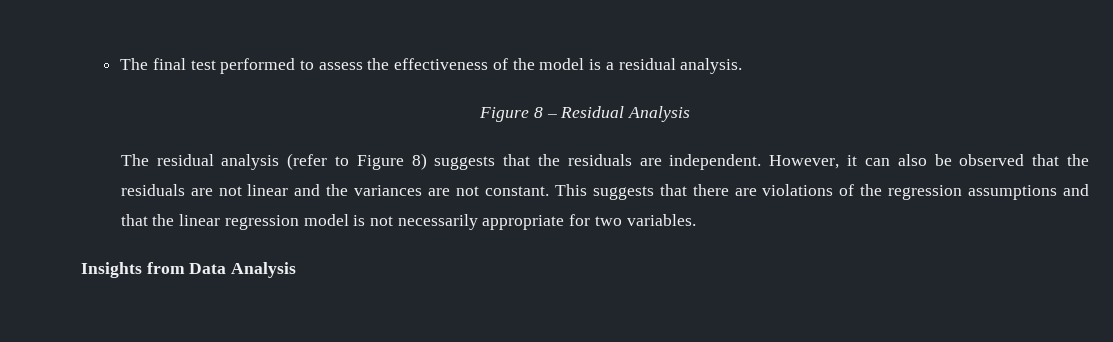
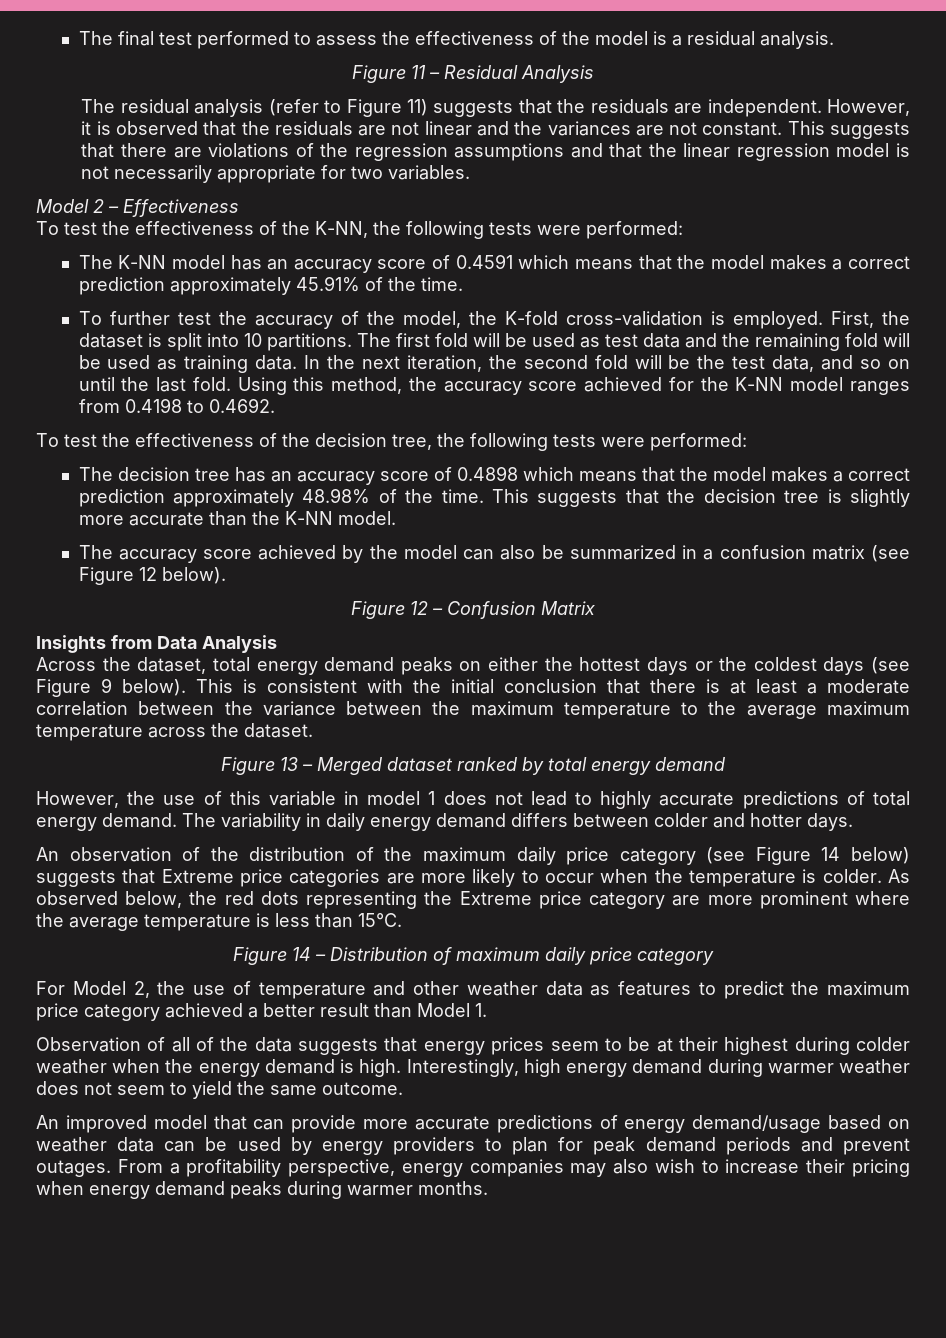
- Figure 8 – Residual Analysis
+ Figure 11 – Residual Analysis
- The residual analysis (refer to Figure 8) suggests that the residuals are independent.
+ The residual analysis (refer to Figure 11) suggests that the residuals are independent.
- However, it can also be observed that the residuals are not linear and the variances are not constant.
+ However, it is observed that the residuals are not linear and the variances are not constant.
+ Model 2 – Effectiveness
+ To test the effectiveness of the K-NN, the following tests were performed:
+ The K-NN model has an accuracy score of 0.4591 which means that the model makes a correct prediction approximately 45.91% of the time.
+ To further test the accuracy of the model, the K-fold cross-validation is employed. First, the dataset is split into 10 partitions. The first fold will be used as test data and the remaining fold will be used as training data. In the next iteration, the second fold will be the test data, and so on until the last fold. Using this method, the accuracy score achieved for the K-NN model ranges from 0.4198 to 0.4692.
+ To test the effectiveness of the decision tree, the following tests were performed:
+ The decision tree has an accuracy score of 0.4898 which means that the model makes a correct prediction approximately 48.98% of the time. This suggests that the decision tree is slightly more accurate than the K-NN model.
+ The accuracy score achieved by the model can also be summarized in a confusion matrix (see Figure 12 below).
+ Figure 12 – Confusion Matrix
  Insights from Data Analysis
+ Across the dataset, total energy demand peaks on either the hottest days or the coldest days (see Figure 9 below). This is consistent with the initial conclusion that there is at least a moderate correlation between the variance between the maximum temperature to the average maximum temperature across the dataset.
+ Figure 13 – Merged dataset ranked by total energy demand
+ However, the use of this variable in model 1 does not lead to highly accurate predictions of total energy demand. The variability in daily energy demand differs between colder and hotter days.
+ An observation of the distribution of the maximum daily price category (see Figure 14 below) suggests that Extreme price categories are more likely to occur when the temperature is colder. As observed below, the red dots representing the Extreme price category are more prominent where the average temperature is less than 15°C.
+ Figure 14 – Distribution of maximum daily price category
+ For Model 2, the use of temperature and other weather data as features to predict the maximum price category achieved a better result than Model 1.
+ Observation of all of the data suggests that energy prices seem to be at their highest during colder weather when the energy demand is high. Interestingly, high energy demand during warmer weather does not seem to yield the same outcome.
+ An improved model that can provide more accurate predictions of energy demand/usage based on weather data can be used by energy providers to plan for peak demand periods and prevent outages. From a profitability perspective, energy companies may also wish to increase their pricing when energy demand peaks during warmer months.

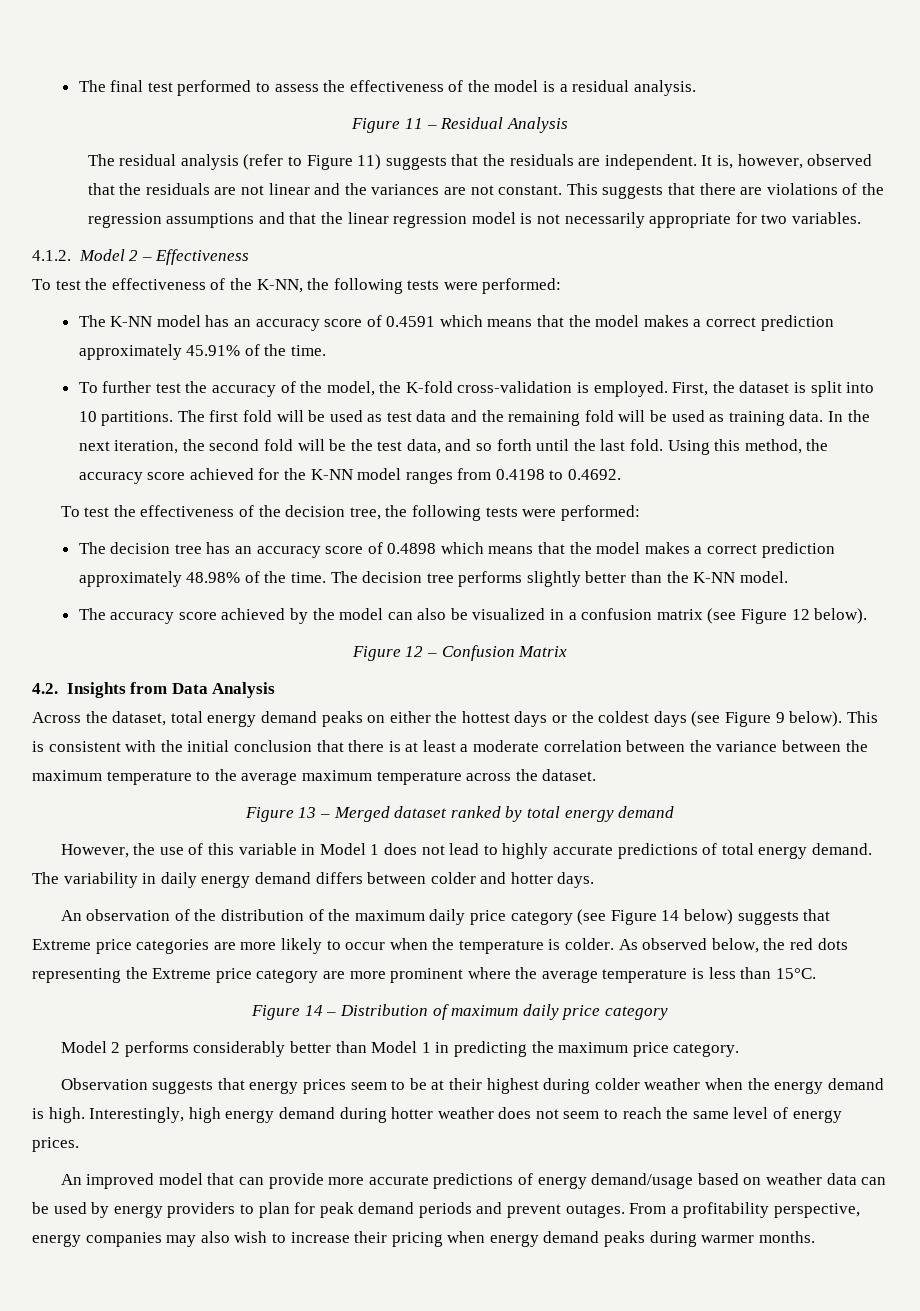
- However, it is observed that the residuals are not linear and the variances are not constant.
+ It is, however, observed that the residuals are not linear and the variances are not constant.
- Model 2 – Effectiveness
+ 4.1.2. Model 2 – Effectiveness
- In the next iteration, the second fold will be the test data, and so on until the last fold.
+ In the next iteration, the second fold will be the test data, and so forth until the last fold.
- This suggests that the decision tree is slightly more accurate than the K-NN model.
+ The decision tree performs slightly better than the K-NN model.
- The accuracy score achieved by the model can also be summarized in a confusion matrix (see Figure 12 below).
+ The accuracy score achieved by the model can also be visualized in a confusion matrix (see Figure 12 below).
- Insights from Data Analysis
+ 4.2. Insights from Data Analysis
- However, the use of this variable in model 1 does not lead to highly accurate predictions of total energy demand.
+ However, the use of this variable in Model 1 does not lead to highly accurate predictions of total energy demand.
- For Model 2, the use of temperature and other weather data as features to predict the maximum price category achieved a better result than Model 1.
- Observation of all of the data suggests that energy prices seem to be at their highest during colder weather when the energy demand is high.
+ Model 2 performs considerably better than Model 1 in predicting the maximum price category.
+ Observation suggests that energy prices seem to be at their highest during colder weather when the energy demand is high.
- Interestingly, high energy demand during warmer weather does not seem to yield the same outcome.
+ Interestingly, high energy demand during hotter weather does not seem to reach the same level of energy prices.

